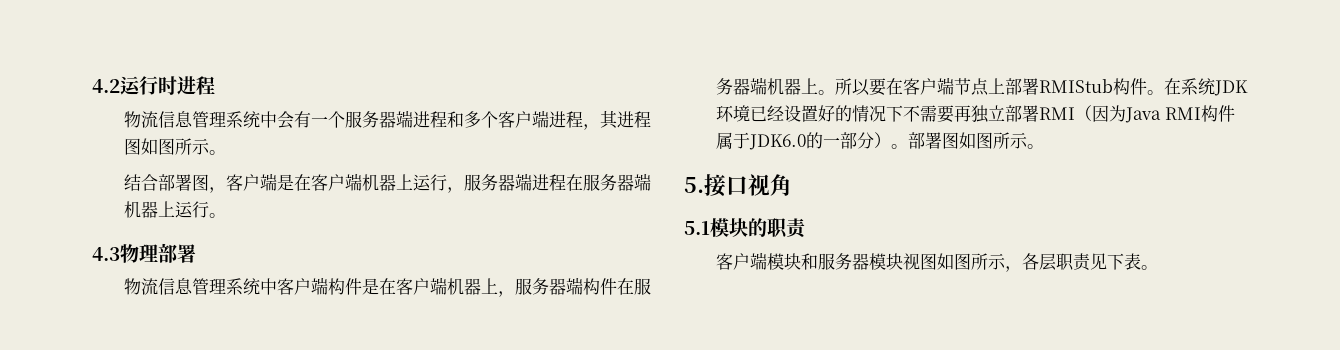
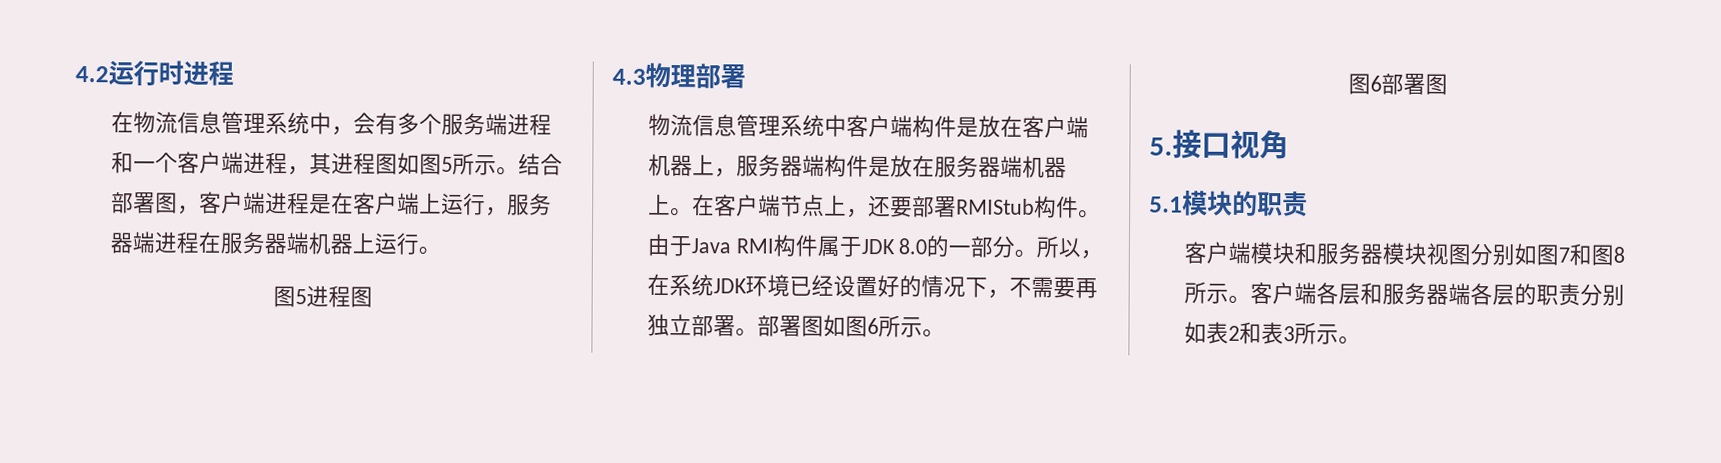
- 物流信息管理系统中会有一个服务器端进程和多个客户端进程，其进程图如图所示。
- 结合部署图，客户端是在客户端机器上运行，服务器端进程在服务器端机器上运行。
+ 在物流信息管理系统中，会有多个服务端进程和一个客户端进程，其进程图如图5所示。结合部署图，客户端进程是在客户端上运行，服务器端进程在服务器端机器上运行。
+ 图5进程图
- 物流信息管理系统中客户端构件是在客户端机器上，服务器端构件在服务器端机器上。
+ 物流信息管理系统中客户端构件是放在客户端机器上，服务器端构件是放在服务器端机器上。
- 所以要在客户端节点上部署RMIStub构件。
+ 在客户端节点上，还要部署RMIStub构件。
- 在系统JDK环境已经设置好的情况下不需要再独立部署RMI（因为Java RMI构件属于JDK6.0的一部分）。
+ 由于Java RMI构件属于JDK 8.0的一部分。所以，在系统JDK环境已经设置好的情况下，不需要再独立部署。
- 部署图如图所示。
+ 部署图如图6所示。
+ 图6部署图
- 客户端模块和服务器模块视图如图所示，各层职责见下表。
+ 客户端模块和服务器模块视图分别如图7和图8所示。客户端各层和服务器端各层的职责分别如表2和表3所示。

